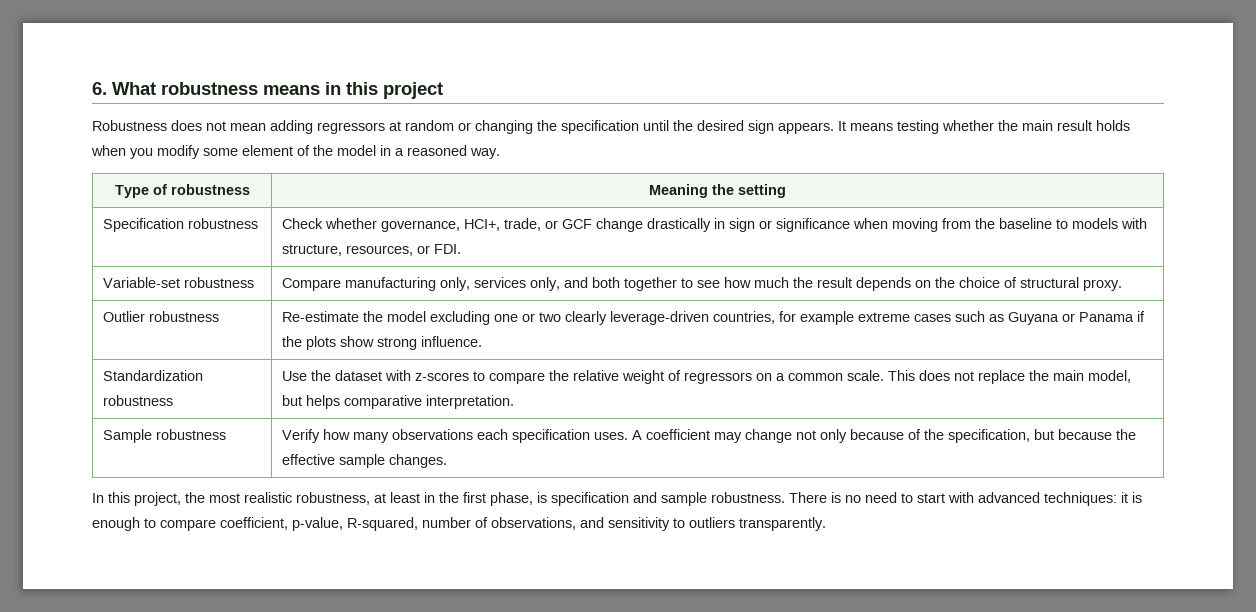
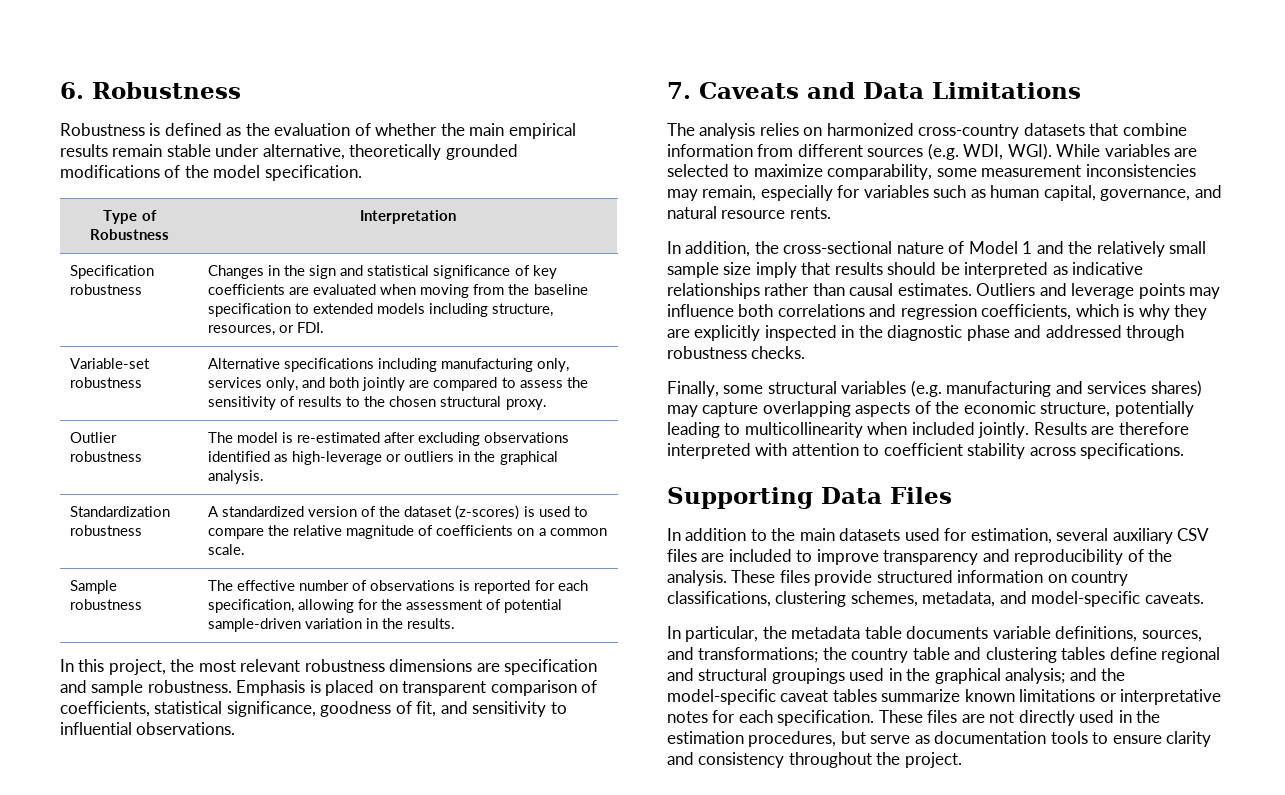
- 6. What robustness means in this project
- Robustness does not mean adding regressors at random or changing the specification until the desired sign appears. It means testing whether the main result holds when you modify some element of the model in a reasoned way.
- Type of robustness | Meaning the setting
- Specification robustness | Check whether governance, HCI+, trade, or GCF change drastically in sign or significance when moving from the baseline to models with structure, resources, or FDI.
+ 6. Robustness
+ Robustness is defined as the evaluation of whether the main empirical results remain stable under alternative, theoretically grounded modifications of the model specification.
+ Type of Robustness | Interpretation
+ Specification robustness | Changes in the sign and statistical significance of key coefficients are evaluated when moving from the baseline specification to extended models including structure, resources, or FDI.
- Variable-set robustness | Compare manufacturing only, services only, and both together to see how much the result depends on the choice of structural proxy.
- Outlier robustness | Re-estimate the model excluding one or two clearly leverage-driven countries, for example extreme cases such as Guyana or Panama if the plots show strong influence.
- Standardization robustness | Use the dataset with z-scores to compare the relative weight of regressors on a common scale. This does not replace the main model, but helps comparative interpretation.
- Sample robustness | Verify how many observations each specification uses. A coefficient may change not only because of the specification, but because the effective sample changes.
+ Variable-set robustness | Alternative specifications including manufacturing only, services only, and both jointly are compared to assess the sensitivity of results to the chosen structural proxy.
+ Outlier robustness | The model is re-estimated after excluding observations identified as high-leverage or outliers in the graphical analysis.
+ Standardization robustness | A standardized version of the dataset (z-scores) is used to compare the relative magnitude of coefficients on a common scale.
+ Sample robustness | The effective number of observations is reported for each specification, allowing for the assessment of potential sample-driven variation in the results.
- In this project, the most realistic robustness, at least in the first phase, is specification and sample robustness. There is no need to start with advanced techniques: it is enough to compare coefficient, p-value, R-squared, number of observations, and sensitivity to outliers transparently.
+ In this project, the most relevant robustness dimensions are specification and sample robustness. Emphasis is placed on transparent comparison of coefficients, statistical significance, goodness of fit, and sensitivity to influential observations.
+ 7. Caveats and Data Limitations
+ The analysis relies on harmonized cross-country datasets that combine information from different sources (e.g. WDI, WGI). While variables are selected to maximize comparability, some measurement inconsistencies may remain, especially for variables such as human capital, governance, and natural resource rents.
+ In addition, the cross-sectional nature of Model 1 and the relatively small sample size imply that results should be interpreted as indicative relationships rather than causal estimates. Outliers and leverage points may influence both correlations and regression coefficients, which is why they are explicitly inspected in the diagnostic phase and addressed through robustness checks.
+ Finally, some structural variables (e.g. manufacturing and services shares) may capture overlapping aspects of the economic structure, potentially leading to multicollinearity when included jointly. Results are therefore interpreted with attention to coefficient stability across specifications.
+ Supporting Data Files
+ In addition to the main datasets used for estimation, several auxiliary CSV files are included to improve transparency and reproducibility of the analysis. These files provide structured information on country classifications, clustering schemes, metadata, and model-specific caveats.
+ In particular, the metadata table documents variable definitions, sources, and transformations; the country table and clustering tables define regional and structural groupings used in the graphical analysis; and the model-specific caveat tables summarize known limitations or interpretative notes for each specification. These files are not directly used in the estimation procedures, but serve as documentation tools to ensure clarity and consistency throughout the project.

